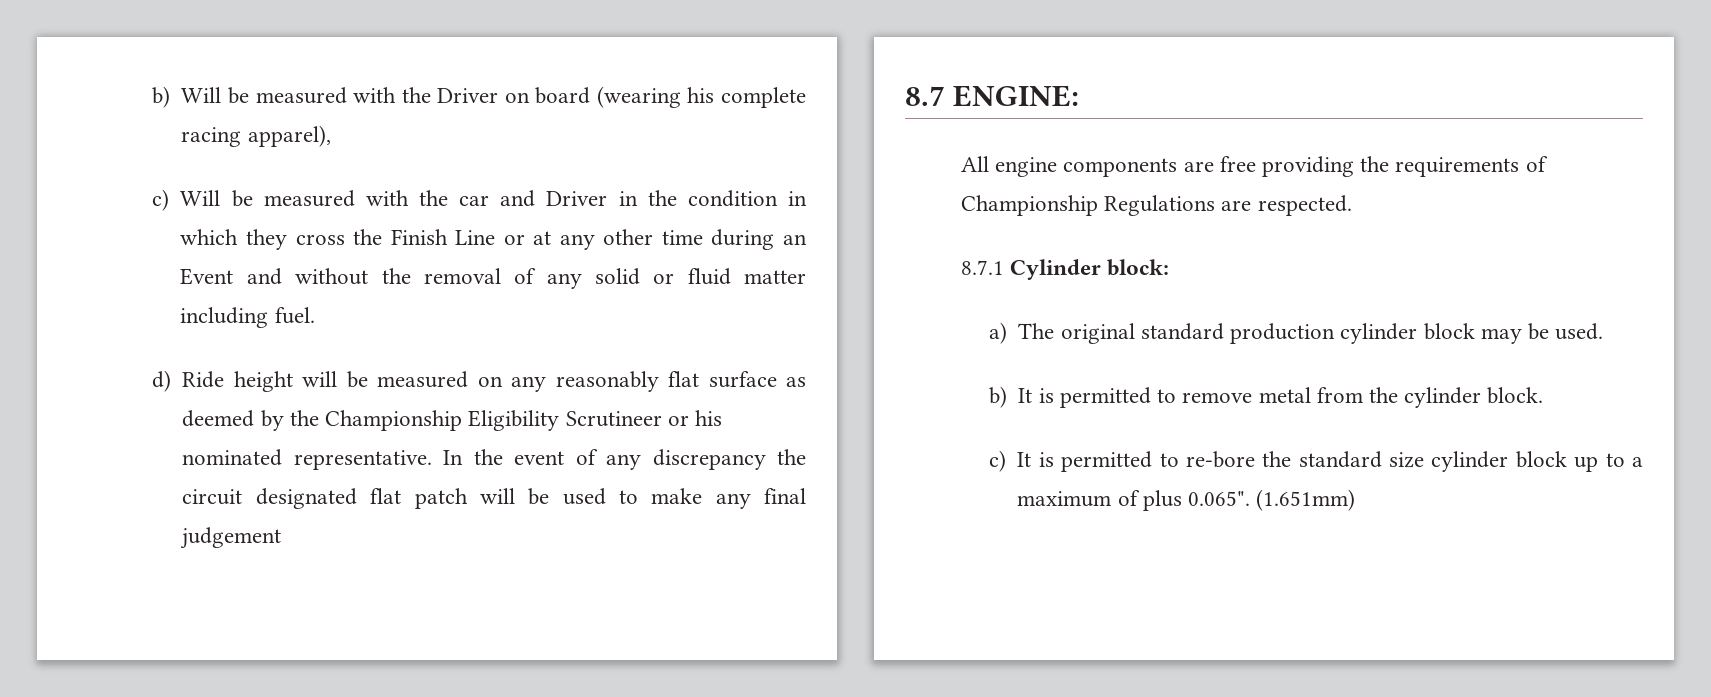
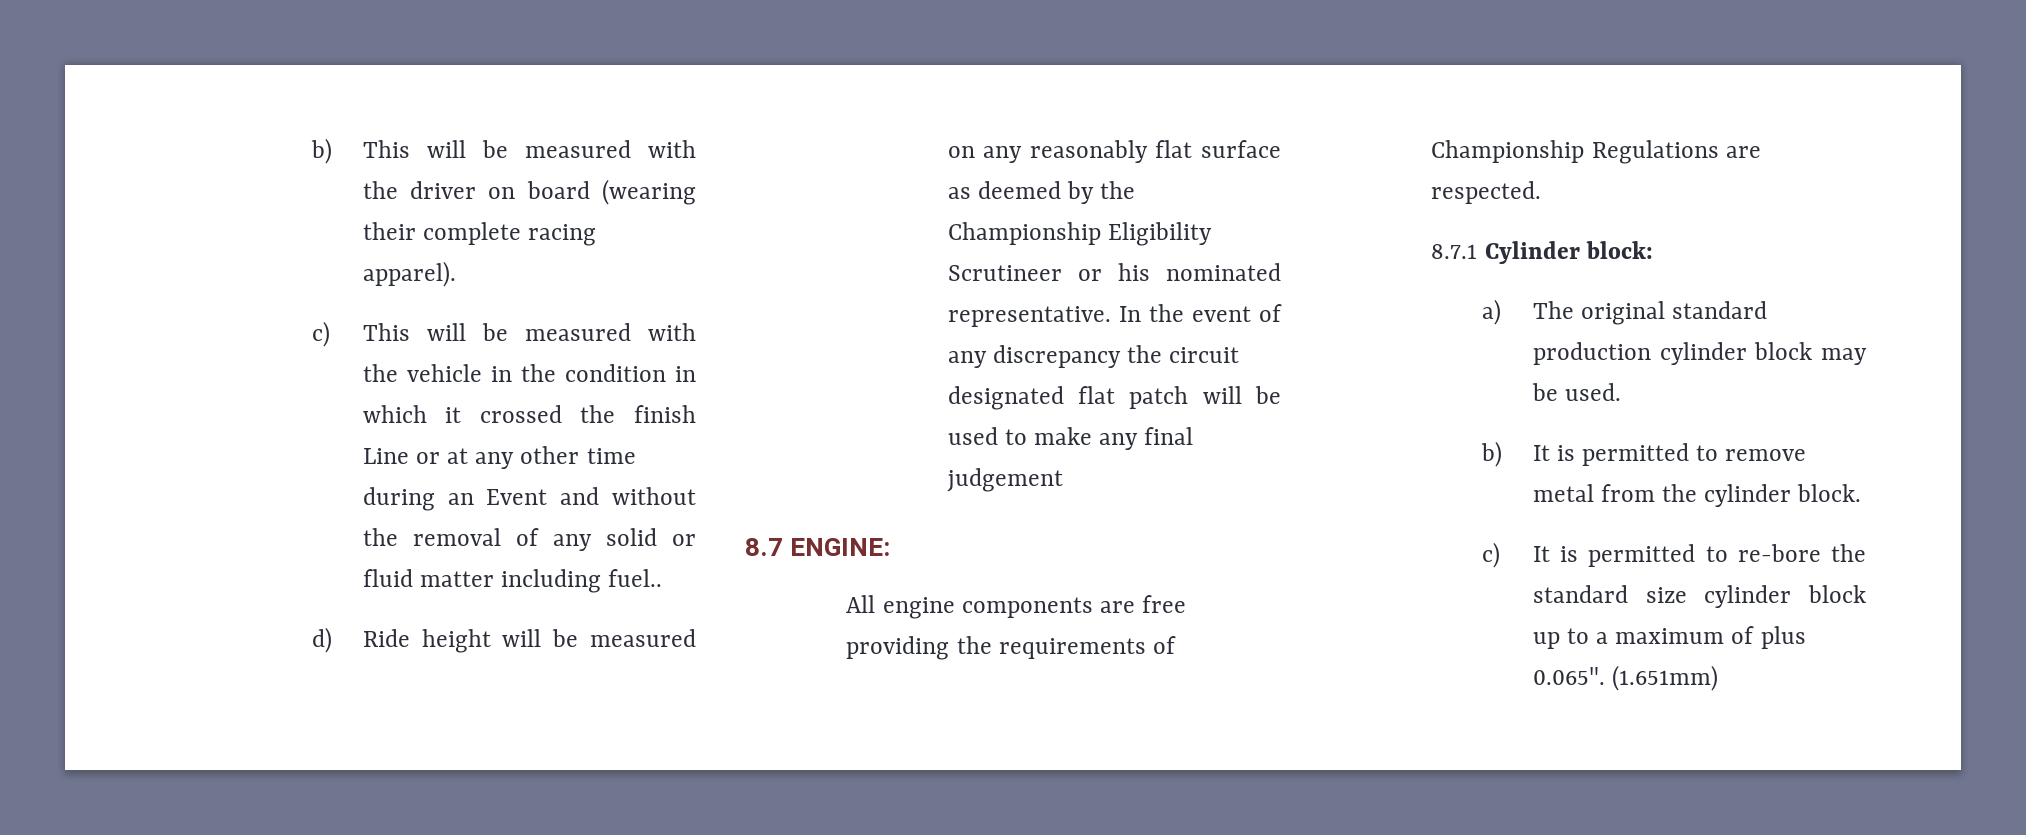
- b) Will be measured with the Driver on board (wearing his complete racing apparel),
- c) Will be measured with the car and Driver in the condition in which they cross the Finish Line or at any other time during an Event and without the removal of any solid or fluid matter including fuel.
+ b) This will be measured with the driver on board (wearing their complete racing apparel).
+ c) This will be measured with the vehicle in the condition in which it crossed the finish Line or at any other time during an Event and without the removal of any solid or fluid matter including fuel..

